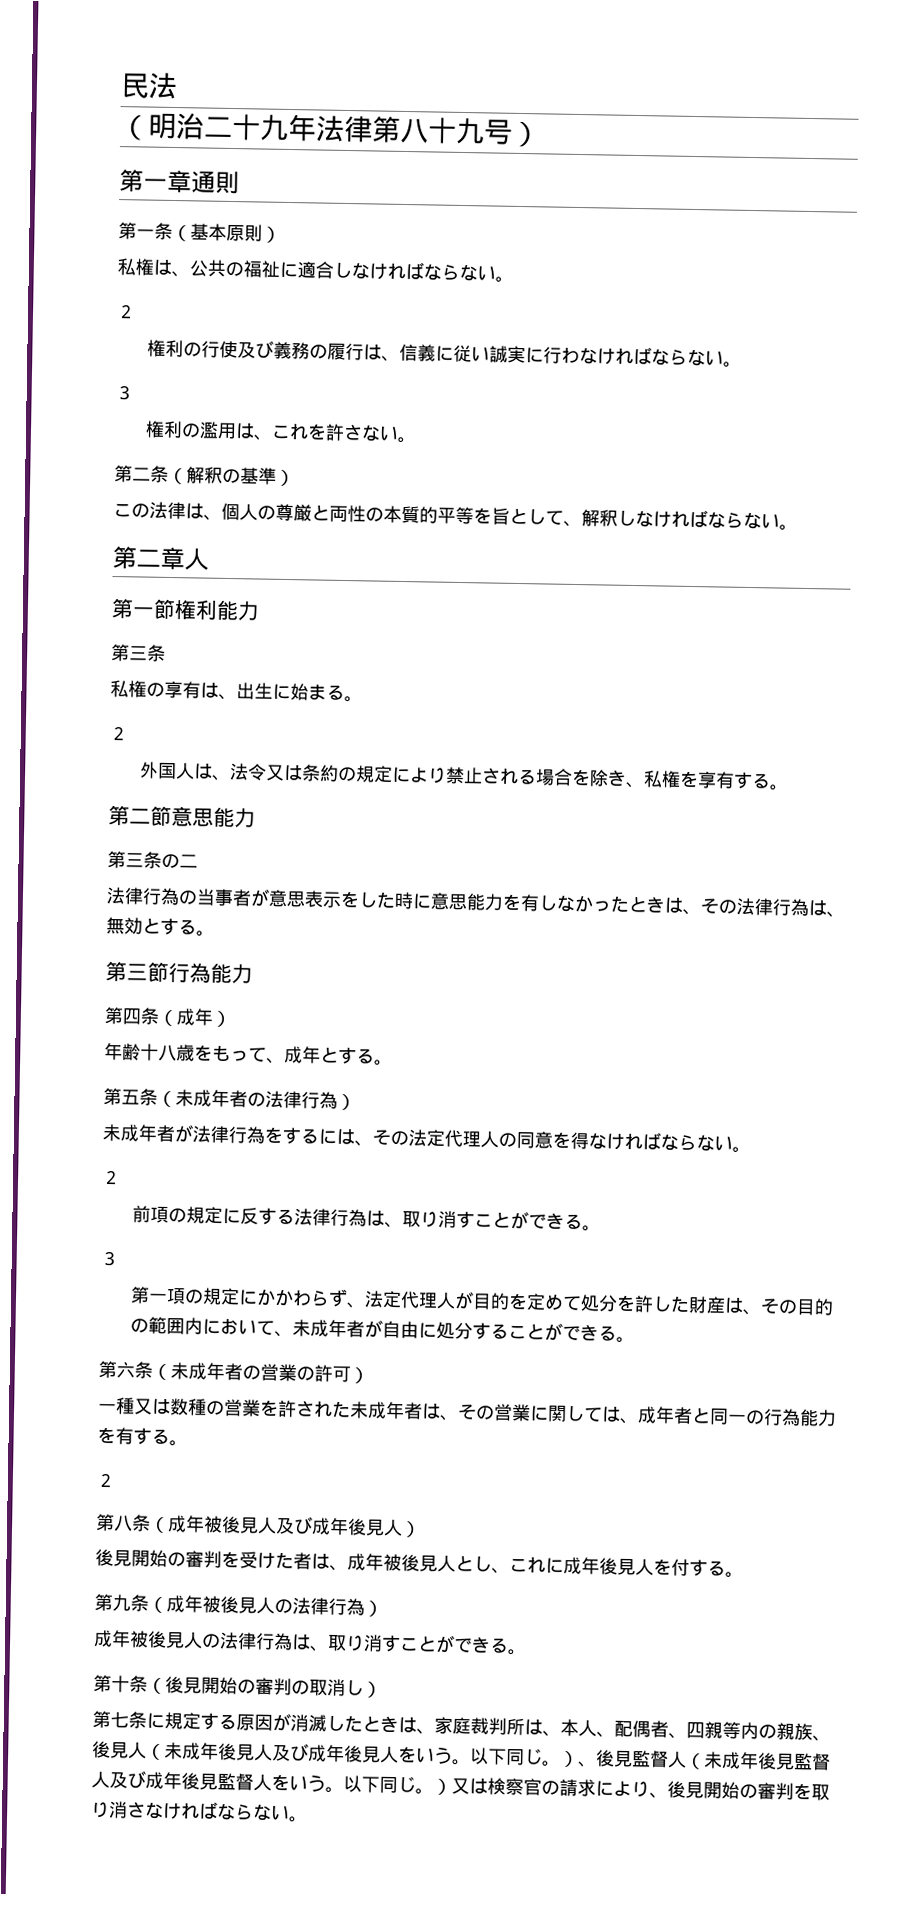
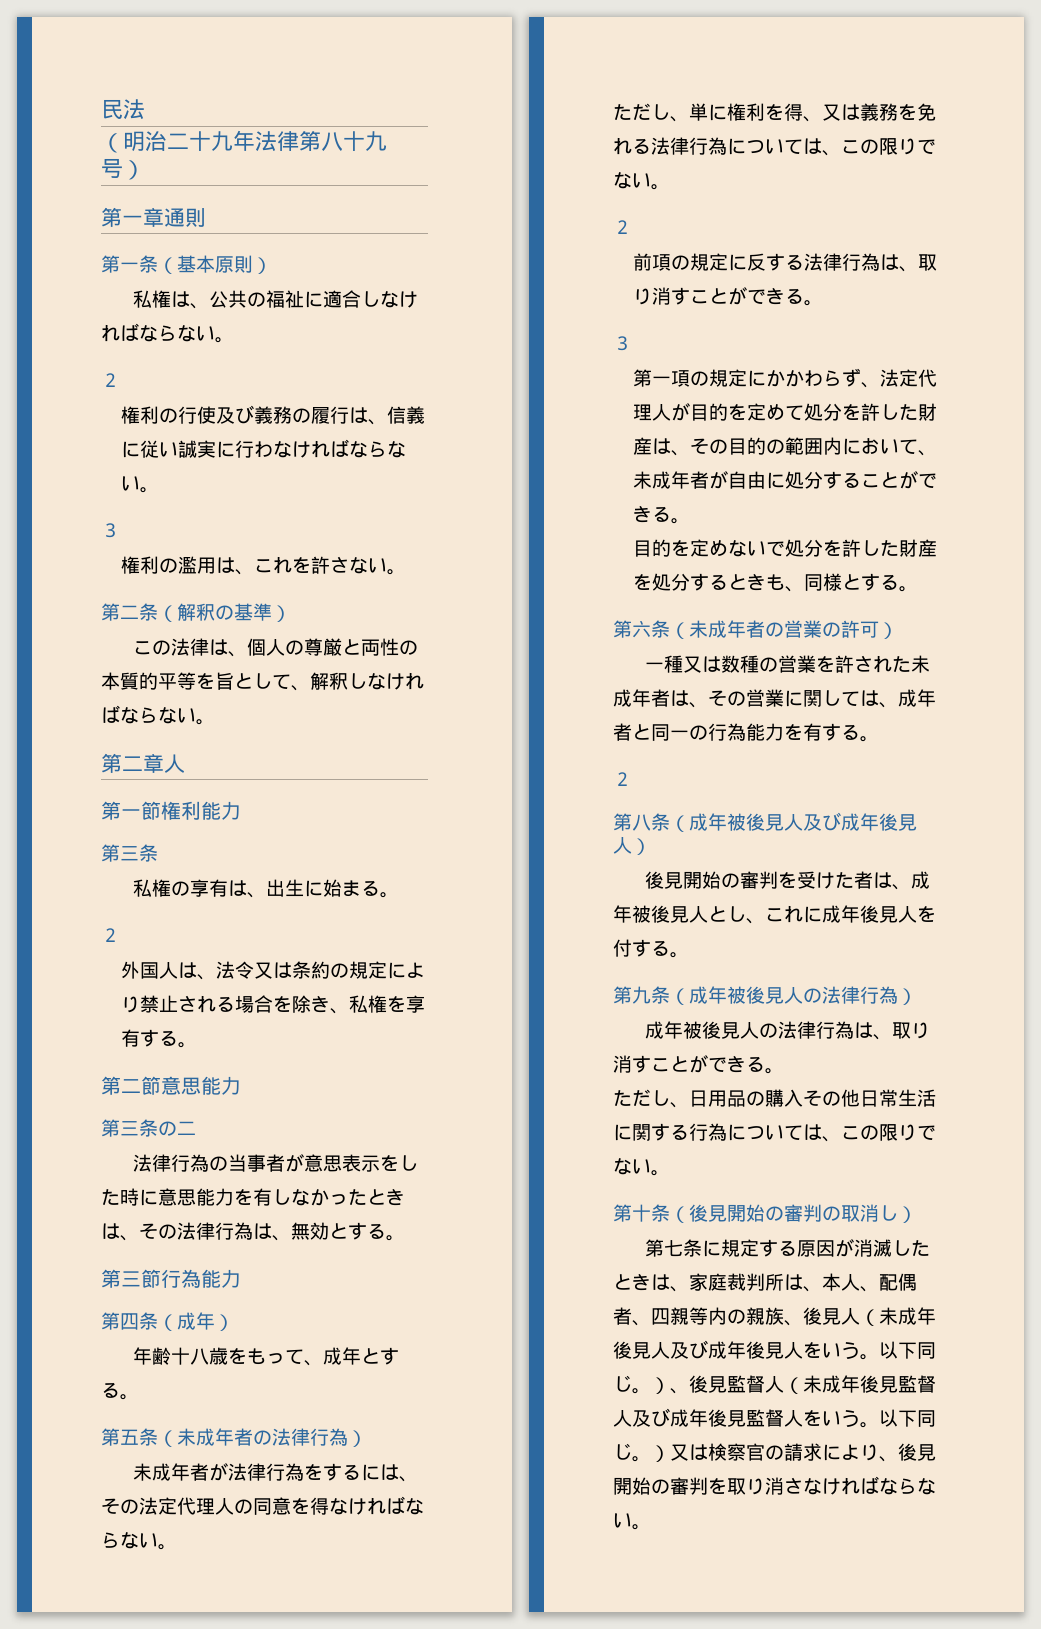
+ ただし、単に権利を得、又は義務を免れる法律行為については、この限りでない。
+ 目的を定めないで処分を許した財産を処分するときも、同様とする。
+ ただし、日用品の購入その他日常生活に関する行為については、この限りでない。

